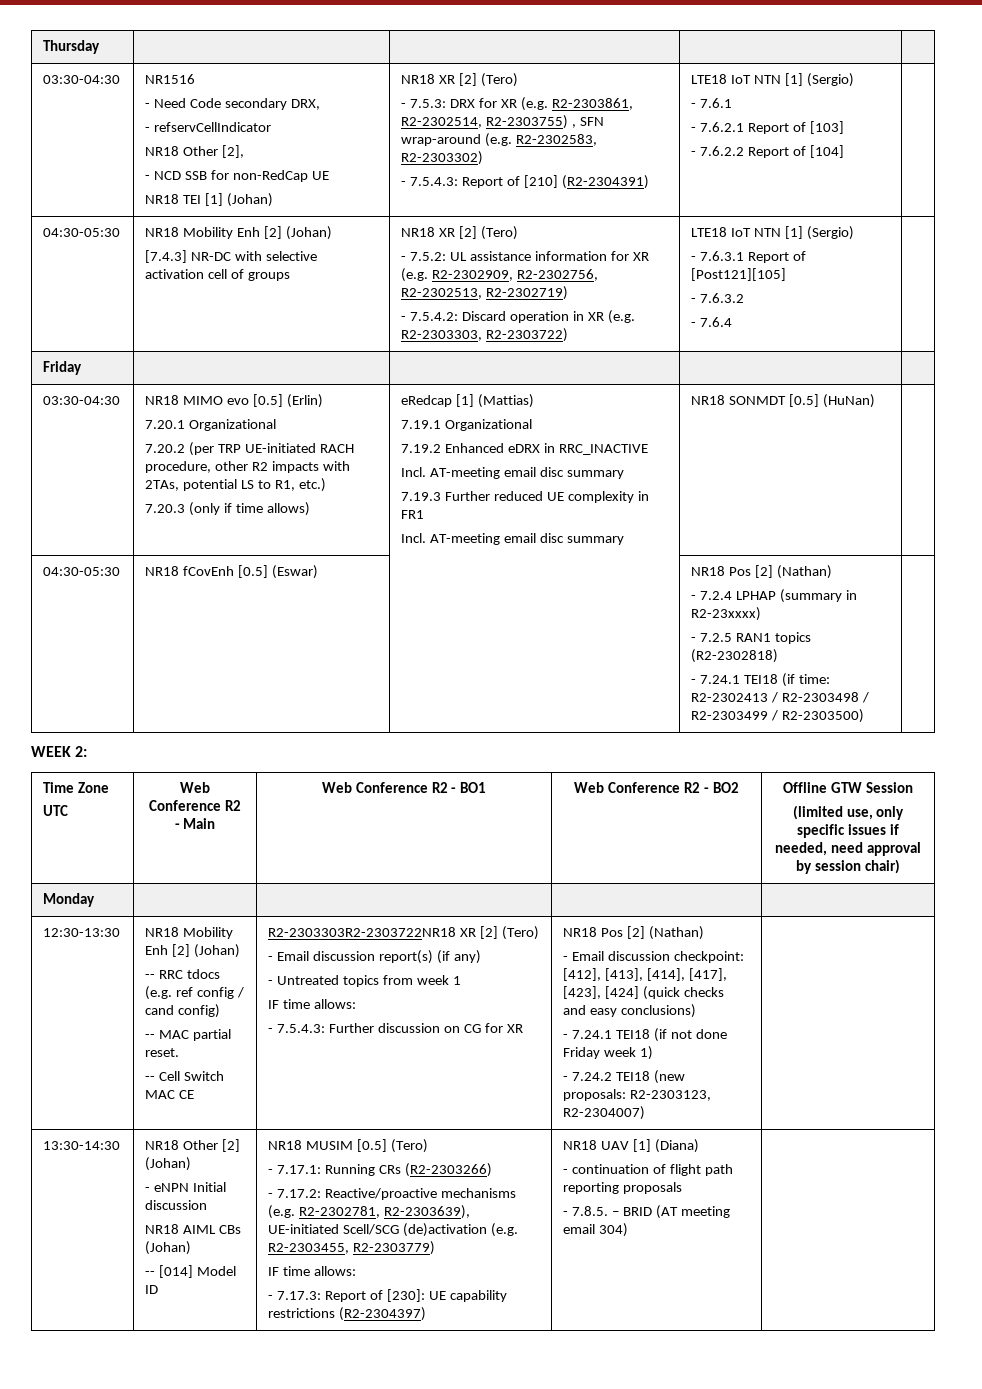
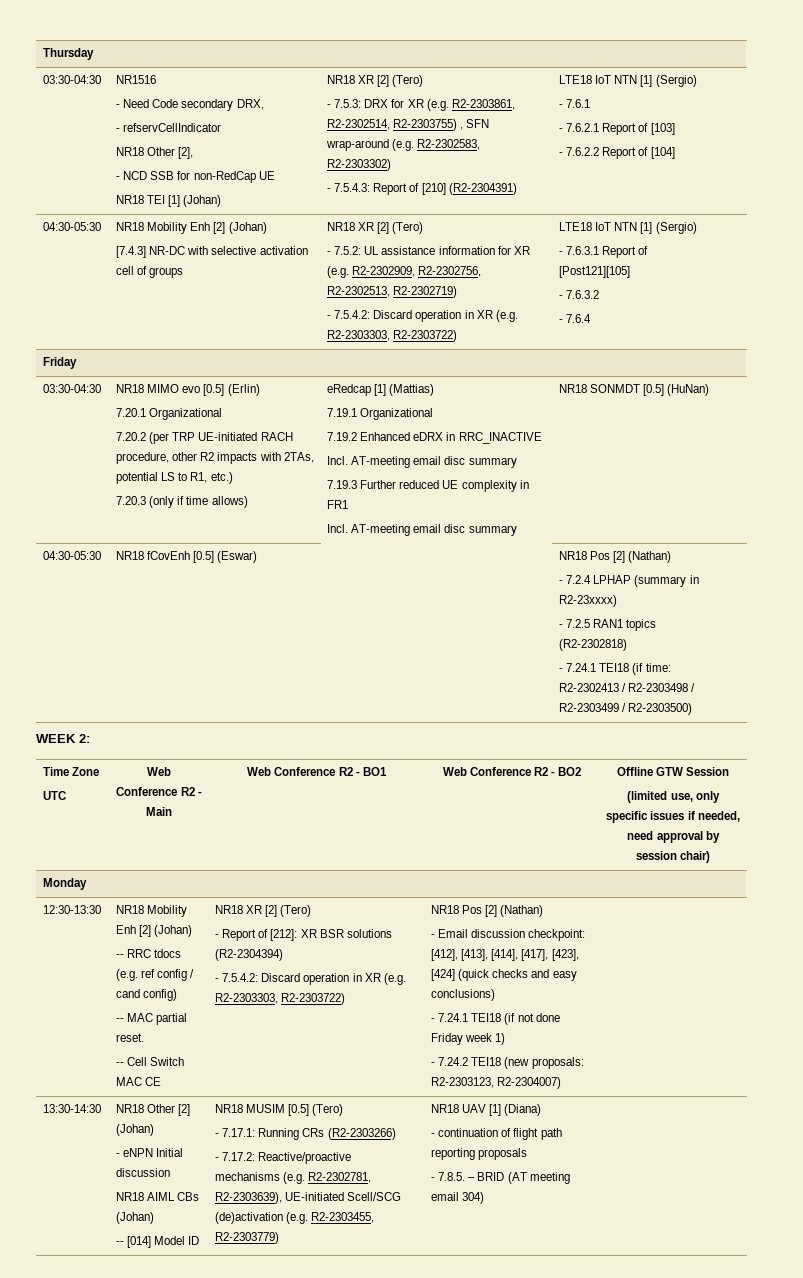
- -- Cell Switch MAC CE | R2-2303303R2-2303722NR18 XR [2] (Tero)
- - Email discussion report(s) (if any)
- - Untreated topics from week 1
- IF time allows:
- - 7.5.4.3: Further discussion on CG for XR
+ -- Cell Switch MAC CE | NR18 XR [2] (Tero)
+ - Report of [212]: XR BSR solutions (R2-2304394)
+ - 7.5.4.2: Discard operation in XR (e.g. R2-2303303, R2-2303722)
  - 7.17.2: Reactive/proactive mechanisms (e.g. R2-2302781, R2-2303639), UE-initiated Scell/SCG (de)activation (e.g. R2-2303455, R2-2303779)
- IF time allows:
- - 7.17.3: Report of [230]: UE capability restrictions (R2-2304397)

